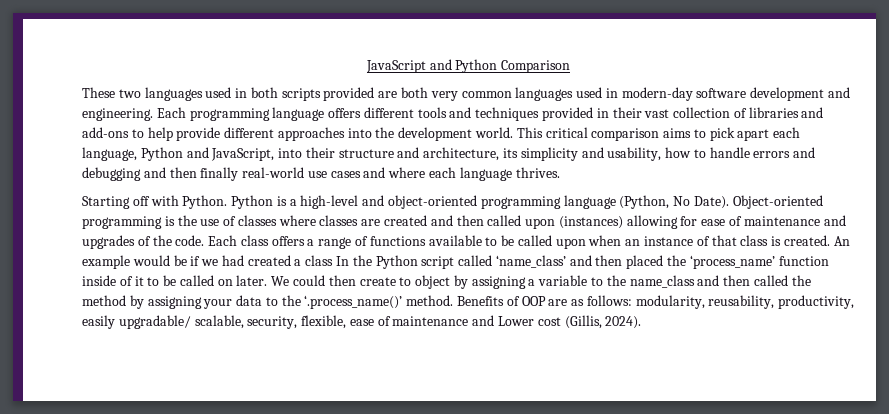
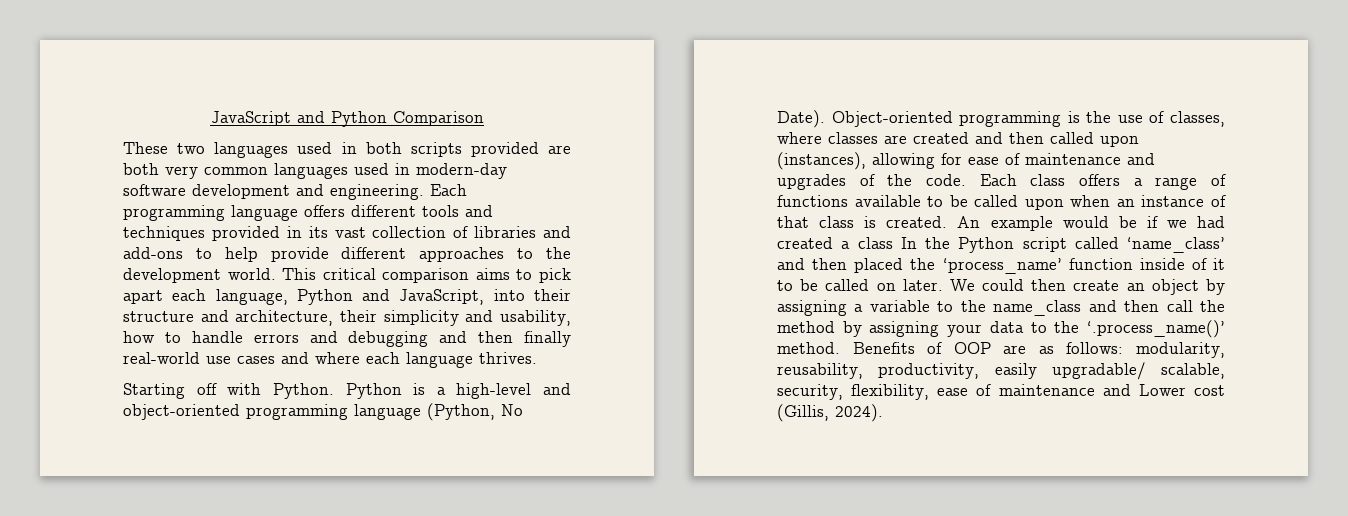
- Each programming language offers different tools and techniques provided in their vast collection of libraries and add-ons to help provide different approaches into the development world.
+ Each programming language offers different tools and techniques provided in its vast collection of libraries and add-ons to help provide different approaches to the development world.
- This critical comparison aims to pick apart each language, Python and JavaScript, into their structure and architecture, its simplicity and usability, how to handle errors and debugging and then finally real-world use cases and where each language thrives.
+ This critical comparison aims to pick apart each language, Python and JavaScript, into their structure and architecture, their simplicity and usability, how to handle errors and debugging and then finally real-world use cases and where each language thrives.
- Object-oriented programming is the use of classes where classes are created and then called upon (instances) allowing for ease of maintenance and upgrades of the code.
+ Object-oriented programming is the use of classes, where classes are created and then called upon (instances), allowing for ease of maintenance and upgrades of the code.
- We could then create to object by assigning a variable to the name_class and then called the method by assigning your data to the ‘.process_name()’ method.
+ We could then create an object by assigning a variable to the name_class and then call the method by assigning your data to the ‘.process_name()’ method.
- Benefits of OOP are as follows: modularity, reusability, productivity, easily upgradable/ scalable, security, flexible, ease of maintenance and Lower cost (Gillis, 2024).
+ Benefits of OOP are as follows: modularity, reusability, productivity, easily upgradable/ scalable, security, flexibility, ease of maintenance and Lower cost (Gillis, 2024).

